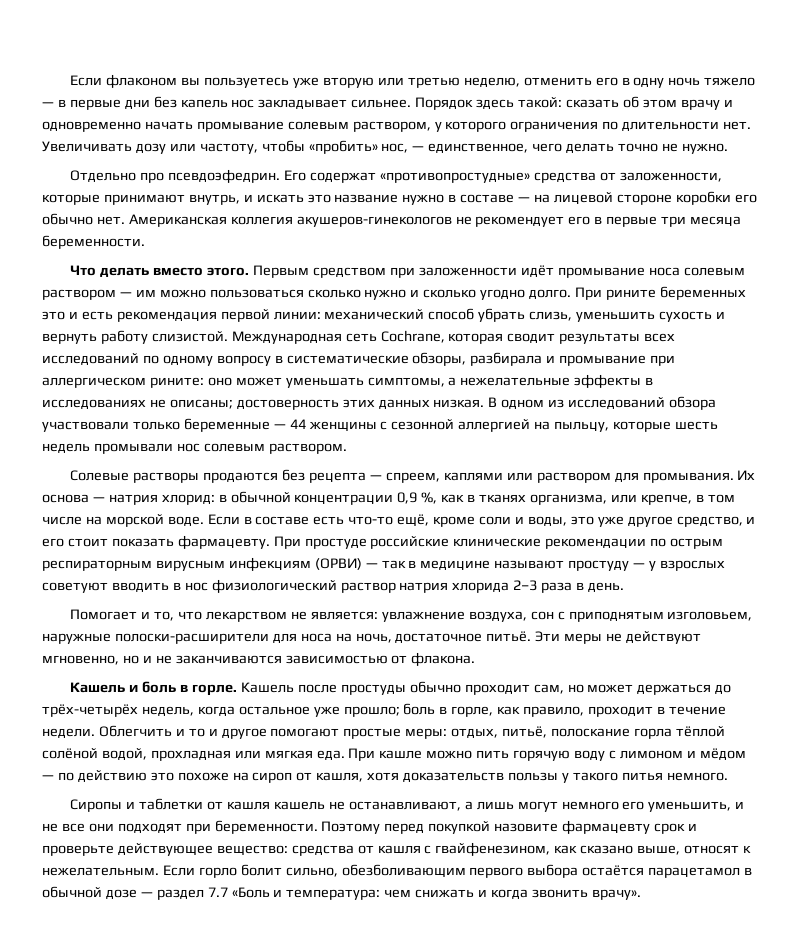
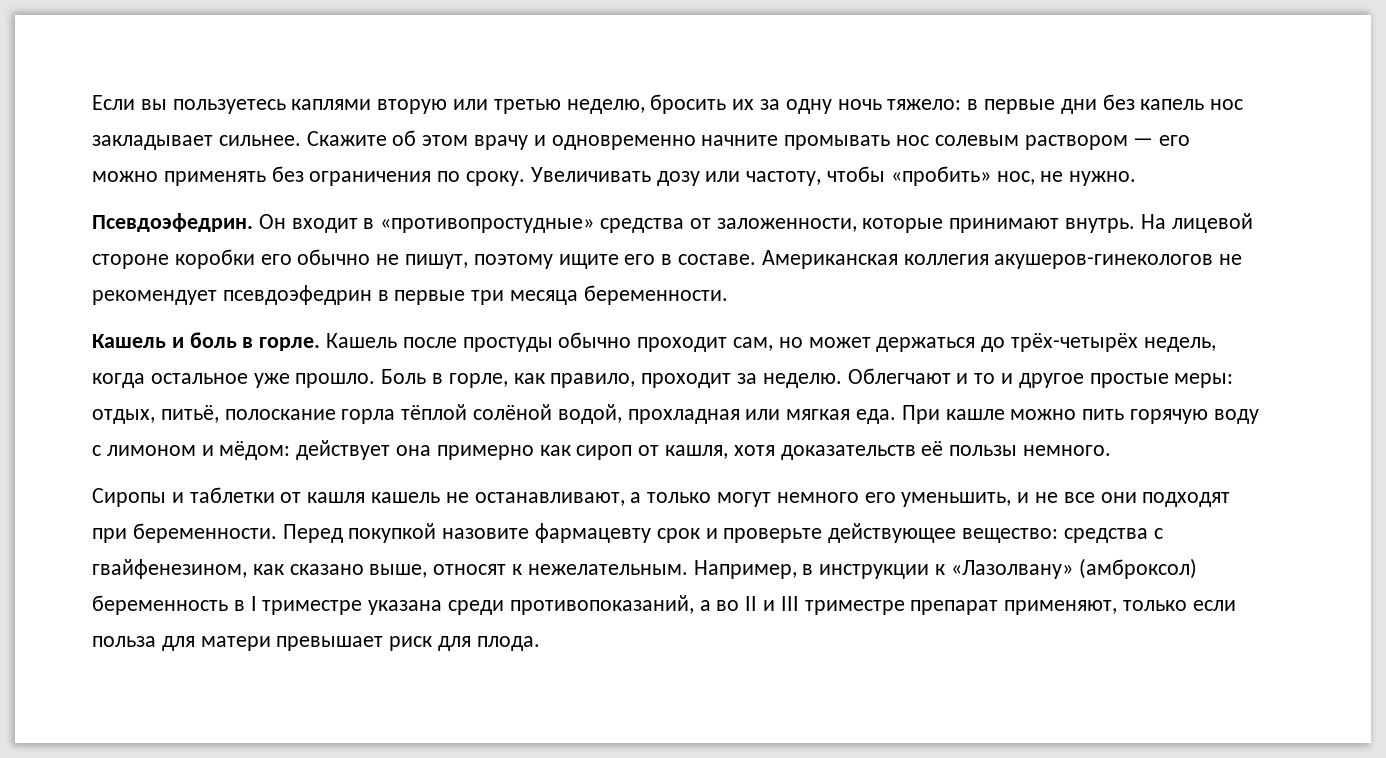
- Если флаконом вы пользуетесь уже вторую или третью неделю, отменить его в одну ночь тяжело — в первые дни без капель нос закладывает сильнее.
+ Если вы пользуетесь каплями вторую или третью неделю, бросить их за одну ночь тяжело: в первые дни без капель нос закладывает сильнее.
- Порядок здесь такой: сказать об этом врачу и одновременно начать промывание солевым раствором, у которого ограничения по длительности нет.
+ Скажите об этом врачу и одновременно начните промывать нос солевым раствором — его можно применять без ограничения по сроку.
- Увеличивать дозу или частоту, чтобы «пробить» нос, — единственное, чего делать точно не нужно.
- Отдельно про псевдоэфедрин. Его содержат «противопростудные» средства от заложенности, которые принимают внутрь, и искать это название нужно в составе — на лицевой стороне коробки его обычно нет.
+ Увеличивать дозу или частоту, чтобы «пробить» нос, не нужно.
+ Псевдоэфедрин. Он входит в «противопростудные» средства от заложенности, которые принимают внутрь. На лицевой стороне коробки его обычно не пишут, поэтому ищите его в составе.
- Американская коллегия акушеров-гинекологов не рекомендует его в первые три месяца беременности.
+ Американская коллегия акушеров-гинекологов не рекомендует псевдоэфедрин в первые три месяца беременности.
- Что делать вместо этого. Первым средством при заложенности идёт промывание носа солевым раствором — им можно пользоваться сколько нужно и сколько угодно долго. При рините беременных это и есть рекомендация первой линии: механический способ убрать слизь, уменьшить сухость и вернуть работу слизистой. Международная сеть Cochrane, которая сводит результаты всех исследований по одному вопросу в систематические обзоры, разбирала и промывание при аллергическом рините: оно может уменьшать симптомы, а нежелательные эффекты в исследованиях не описаны; достоверность этих данных низкая. В одном из исследований обзора участвовали только беременные — 44 женщины с сезонной аллергией на пыльцу, которые шесть недель промывали нос солевым раствором.
- Солевые растворы продаются без рецепта — спреем, каплями или раствором для промывания. Их основа — натрия хлорид: в обычной концентрации 0,9 %, как в тканях организма, или крепче, в том числе на морской воде. Если в составе есть что-то ещё, кроме соли и воды, это уже другое средство, и его стоит показать фармацевту. При простуде российские клинические рекомендации по острым респираторным вирусным инфекциям (ОРВИ) — так в медицине называют простуду — у взрослых советуют вводить в нос физиологический раствор натрия хлорида 2–3 раза в день.
- Помогает и то, что лекарством не является: увлажнение воздуха, сон с приподнятым изголовьем, наружные полоски-расширители для носа на ночь, достаточное питьё. Эти меры не действуют мгновенно, но и не заканчиваются зависимостью от флакона.
- Кашель после простуды обычно проходит сам, но может держаться до трёх-четырёх недель, когда остальное уже прошло; боль в горле, как правило, проходит в течение недели. Облегчить и то и другое помогают простые меры: отдых, питьё, полоскание горла тёплой солёной водой, прохладная или мягкая еда.
+ Кашель после простуды обычно проходит сам, но может держаться до трёх-четырёх недель, когда остальное уже прошло. Боль в горле, как правило, проходит за неделю. Облегчают и то и другое простые меры: отдых, питьё, полоскание горла тёплой солёной водой, прохладная или мягкая еда.
- При кашле можно пить горячую воду с лимоном и мёдом — по действию это похоже на сироп от кашля, хотя доказательств пользы у такого питья немного.
+ При кашле можно пить горячую воду с лимоном и мёдом: действует она примерно как сироп от кашля, хотя доказательств её пользы немного.
- Сиропы и таблетки от кашля кашель не останавливают, а лишь могут немного его уменьшить, и не все они подходят при беременности.
+ Сиропы и таблетки от кашля кашель не останавливают, а только могут немного его уменьшить, и не все они подходят при беременности.
- Поэтому перед покупкой назовите фармацевту срок и проверьте действующее вещество: средства от кашля с гвайфенезином, как сказано выше, относят к нежелательным.
+ Перед покупкой назовите фармацевту срок и проверьте действующее вещество: средства с гвайфенезином, как сказано выше, относят к нежелательным.
- Если горло болит сильно, обезболивающим первого выбора остаётся парацетамол в обычной дозе — раздел 7.7 «Боль и температура: чем снижать и когда звонить врачу».
+ Например, в инструкции к «Лазолвану» (амброксол) беременность в I триместре указана среди противопоказаний, а во II и III триместре препарат применяют, только если польза для матери превышает риск для плода.

